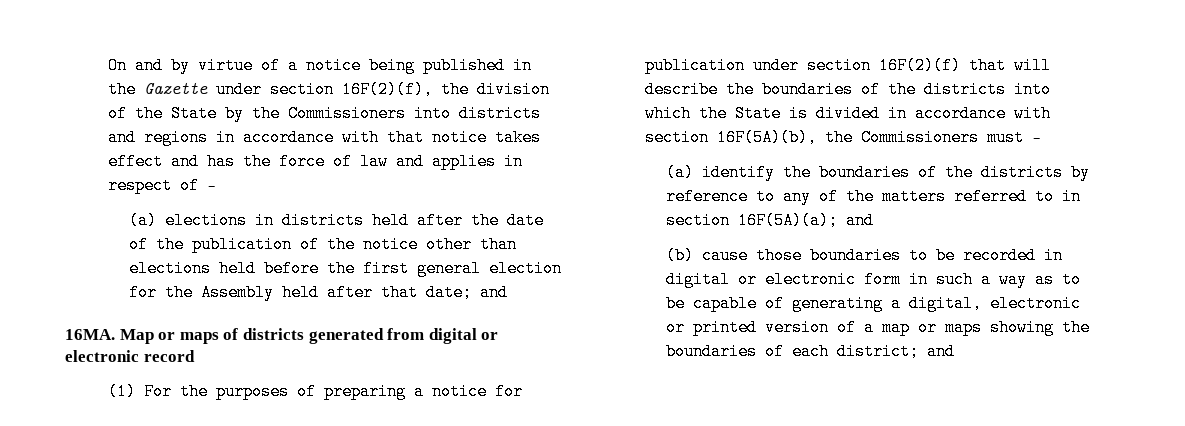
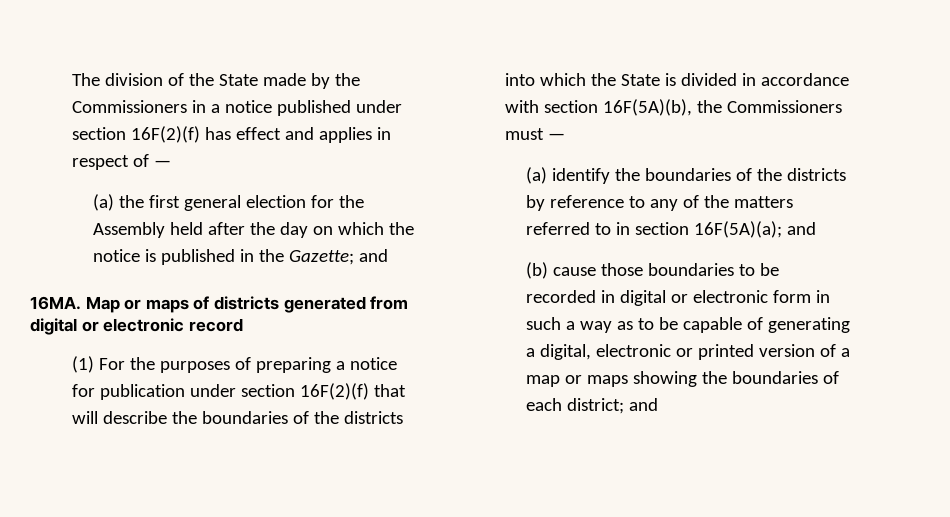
- On and by virtue of a notice being published in the Gazette under section 16F(2)(f), the division of the State by the Commissioners into districts and regions in accordance with that notice takes effect and has the force of law and applies in respect of —
+ The division of the State made by the Commissioners in a notice published under section 16F(2)(f) has effect and applies in respect of —
- (a) elections in districts held after the date of the publication of the notice other than elections held before the first general election for the Assembly held after that date; and
+ (a) the first general election for the Assembly held after the day on which the notice is published in the Gazette; and

